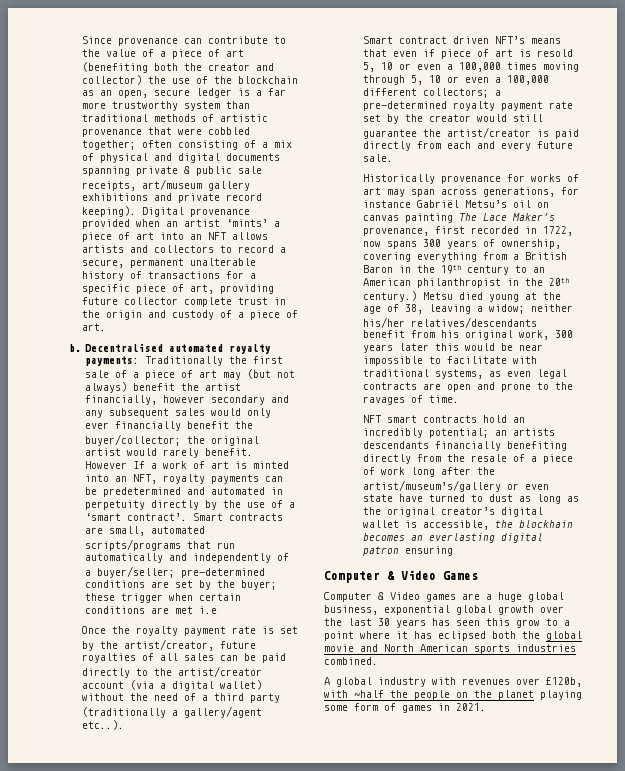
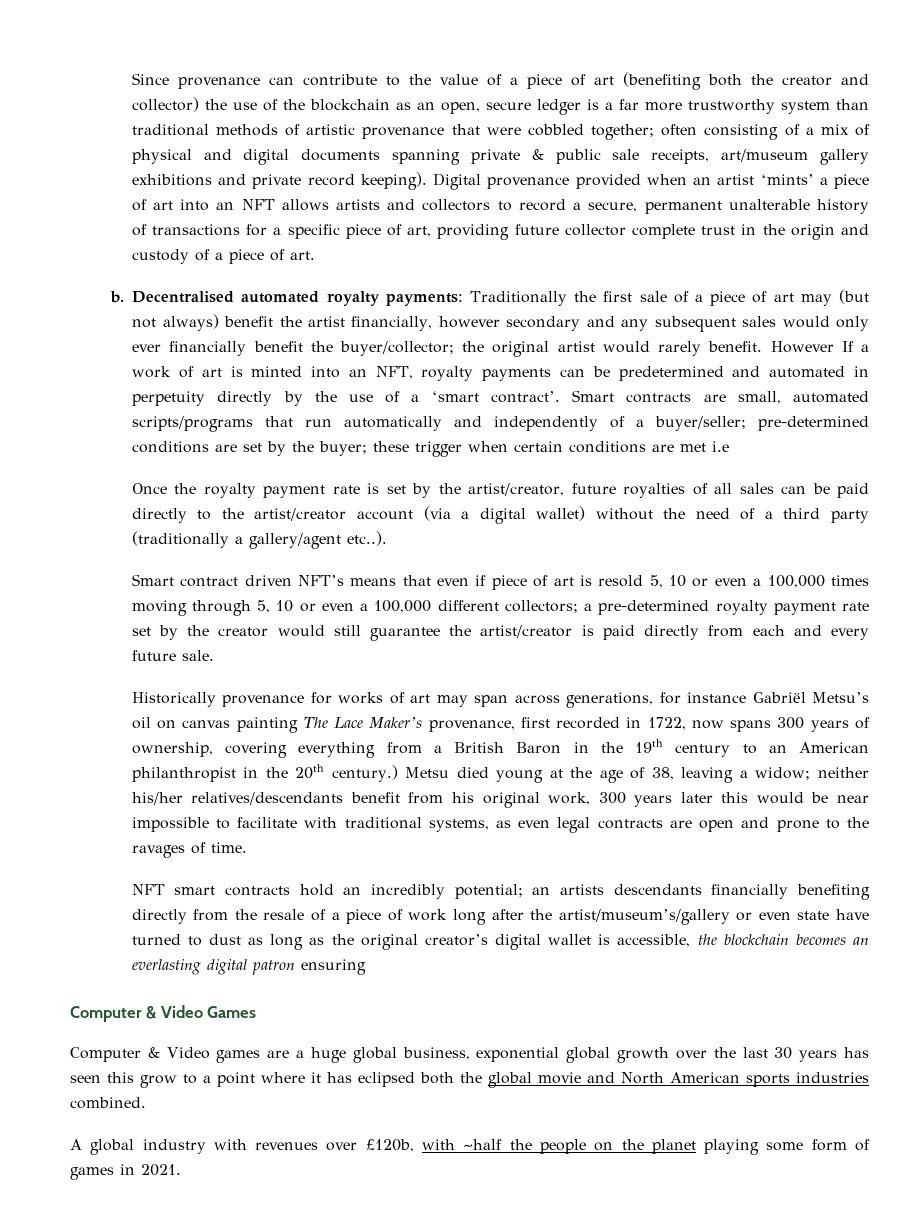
- NFT smart contracts hold an incredibly potential; an artists descendants financially benefiting directly from the resale of a piece of work long after the artist/museum’s/gallery or even state have turned to dust as long as the original creator’s digital wallet is accessible, the blockhain becomes an everlasting digital patron ensuring
+ NFT smart contracts hold an incredibly potential; an artists descendants financially benefiting directly from the resale of a piece of work long after the artist/museum’s/gallery or even state have turned to dust as long as the original creator’s digital wallet is accessible, the blockchain becomes an everlasting digital patron ensuring

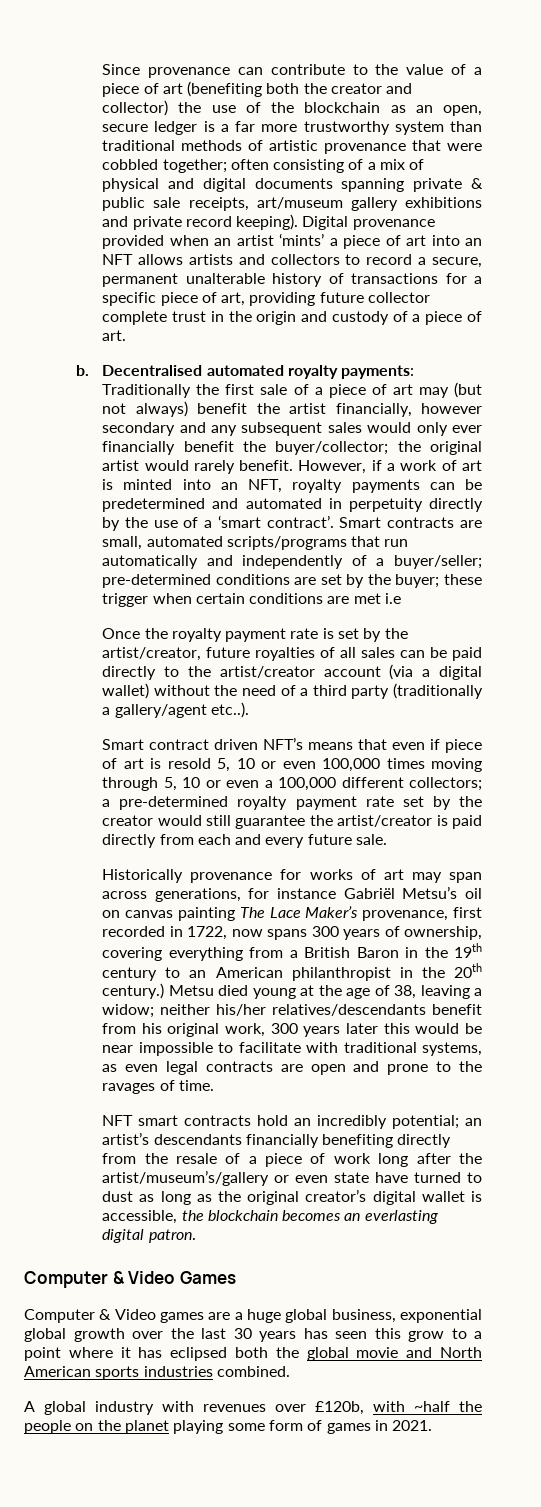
- However If a work of art is minted into an NFT, royalty payments can be predetermined and automated in perpetuity directly by the use of a ‘smart contract’.
+ However, if a work of art is minted into an NFT, royalty payments can be predetermined and automated in perpetuity directly by the use of a ‘smart contract’.
- Smart contract driven NFT’s means that even if piece of art is resold 5, 10 or even a 100,000 times moving through 5, 10 or even a 100,000 different collectors; a pre-determined royalty payment rate set by the creator would still guarantee the artist/creator is paid directly from each and every future sale.
+ Smart contract driven NFT’s means that even if piece of art is resold 5, 10 or even 100,000 times moving through 5, 10 or even a 100,000 different collectors; a pre-determined royalty payment rate set by the creator would still guarantee the artist/creator is paid directly from each and every future sale.
- NFT smart contracts hold an incredibly potential; an artists descendants financially benefiting directly from the resale of a piece of work long after the artist/museum’s/gallery or even state have turned to dust as long as the original creator’s digital wallet is accessible, the blockchain becomes an everlasting digital patron ensuring
+ NFT smart contracts hold an incredibly potential; an artist’s descendants financially benefiting directly from the resale of a piece of work long after the artist/museum’s/gallery or even state have turned to dust as long as the original creator’s digital wallet is accessible, the blockchain becomes an everlasting digital patron.

